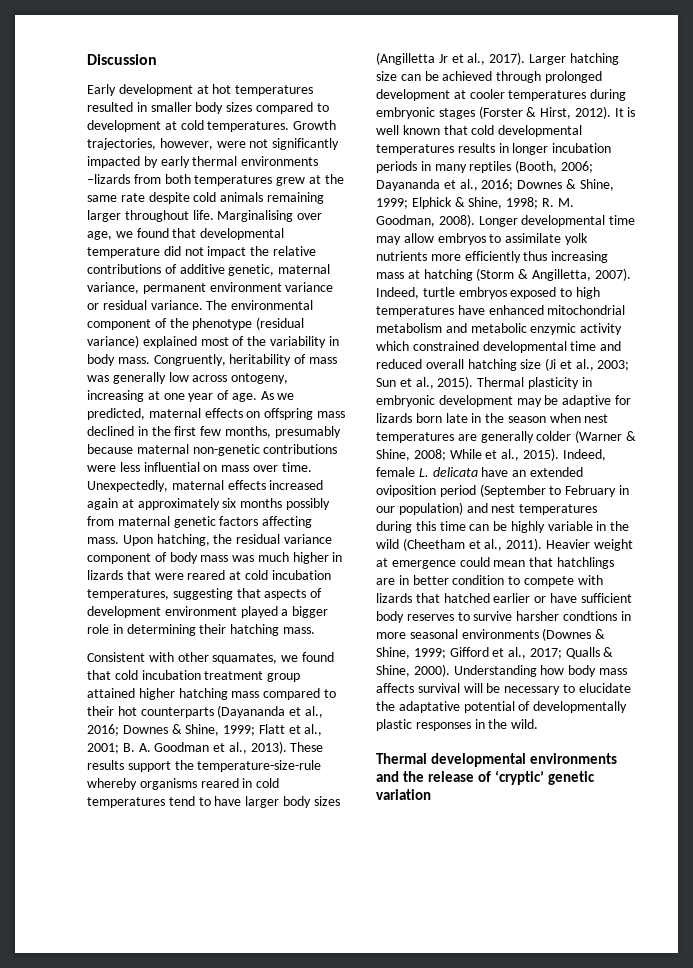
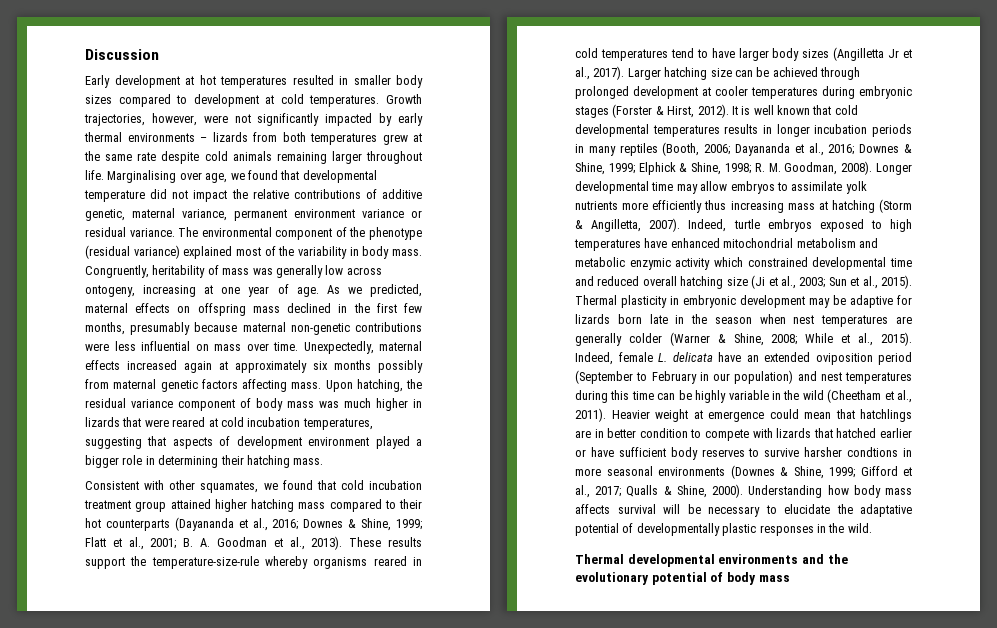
- Growth trajectories, however, were not significantly impacted by early thermal environments –lizards from both temperatures grew at the same rate despite cold animals remaining larger throughout life.
+ Growth trajectories, however, were not significantly impacted by early thermal environments – lizards from both temperatures grew at the same rate despite cold animals remaining larger throughout life.
- Thermal developmental environments and the release of ‘cryptic’ genetic variation
+ Thermal developmental environments and the evolutionary potential of body mass

